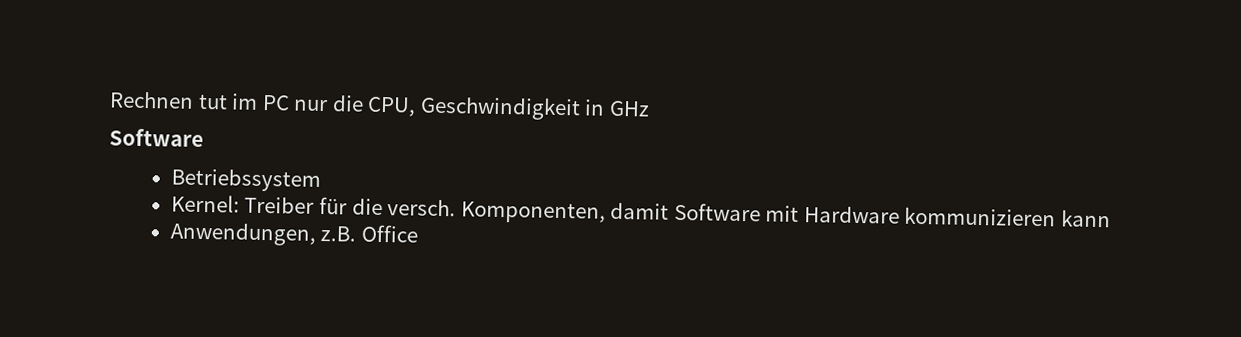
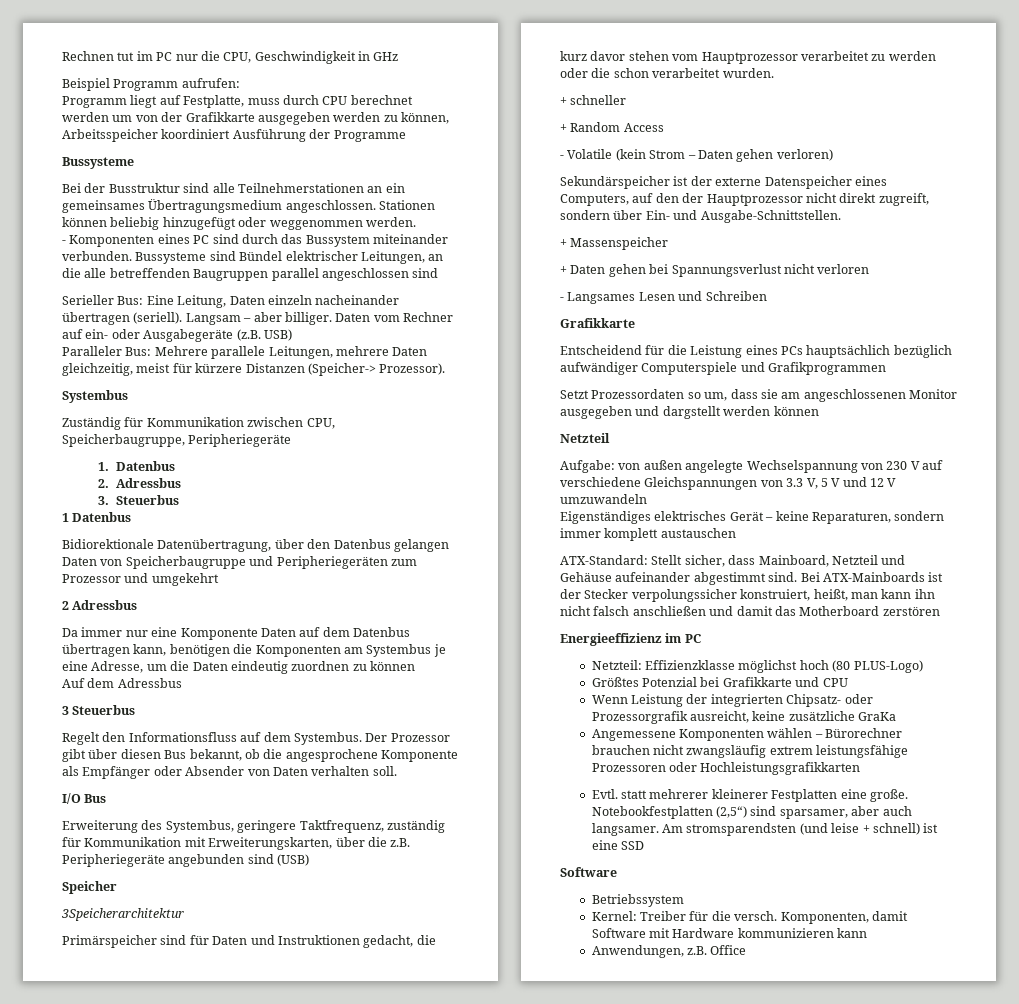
+ Beispiel Programm aufrufen:
+ Programm liegt auf Festplatte, muss durch CPU berechnet werden um von der Grafikkarte ausgegeben werden zu können, Arbeitsspeicher koordiniert Ausführung der Programme
+ Bussysteme
+ Bei der Busstruktur sind alle Teilnehmerstationen an ein gemeinsames Übertragungsmedium angeschlossen. Stationen können beliebig hinzugefügt oder weggenommen werden.
+ - Komponenten eines PC sind durch das Bussystem miteinander verbunden. Bussysteme sind Bündel elektrischer Leitungen, an die alle betreffenden Baugruppen parallel angeschlossen sind
+ Serieller Bus: Eine Leitung, Daten einzeln nacheinander übertragen (seriell). Langsam – aber billiger. Daten vom Rechner auf ein- oder Ausgabegeräte (z.B. USB)
+ Paralleler Bus: Mehrere parallele Leitungen, mehrere Daten gleichzeitig, meist für kürzere Distanzen (Speicher-> Prozessor).
+ Systembus
+ Zuständig für Kommunikation zwischen CPU, Speicherbaugruppe, Peripheriegeräte
+ 1. Datenbus
+ 2. Adressbus
+ 3. Steuerbus
+ 1 Datenbus
+ Bidiorektionale Datenübertragung, über den Datenbus gelangen Daten von Speicherbaugruppe und Peripheriegeräten zum Prozessor und umgekehrt
+ 2 Adressbus
+ Da immer nur eine Komponente Daten auf dem Datenbus übertragen kann, benötigen die Komponenten am Systembus je eine Adresse, um die Daten eindeutig zuordnen zu können
+ Auf dem Adressbus
+ 3 Steuerbus
+ Regelt den Informationsfluss auf dem Systembus. Der Prozessor gibt über diesen Bus bekannt, ob die angesprochene Komponente als Empfänger oder Absender von Daten verhalten soll.
+ I/O Bus
+ Erweiterung des Systembus, geringere Taktfrequenz, zuständig für Kommunikation mit Erweiterungskarten, über die z.B. Peripheriegeräte angebunden sind (USB)
+ Speicher
+ 3Speicherarchitektur
+ Primärspeicher sind für Daten und Instruktionen gedacht, die kurz davor stehen vom Hauptprozessor verarbeitet zu werden oder die schon verarbeitet wurden.
+ + schneller
+ + Random Access
+ - Volatile (kein Strom – Daten gehen verloren)
+ Sekundärspeicher ist der externe Datenspeicher eines Computers, auf den der Hauptprozessor nicht direkt zugreift, sondern über Ein- und Ausgabe-Schnittstellen.
+ + Massenspeicher
+ + Daten gehen bei Spannungsverlust nicht verloren
+ - Langsames Lesen und Schreiben
+ Grafikkarte
+ Entscheidend für die Leistung eines PCs hauptsächlich bezüglich aufwändiger Computerspiele und Grafikprogrammen
+ Setzt Prozessordaten so um, dass sie am angeschlossenen Monitor ausgegeben und dargstellt werden können
+ Netzteil
+ Aufgabe: von außen angelegte Wechselspannung von 230 V auf verschiedene Gleichspannungen von 3.3 V, 5 V und 12 V umzuwandeln
+ Eigenständiges elektrisches Gerät – keine Reparaturen, sondern immer komplett austauschen
+ ATX-Standard: Stellt sicher, dass Mainboard, Netzteil und Gehäuse aufeinander abgestimmt sind. Bei ATX-Mainboards ist der Stecker verpolungssicher konstruiert, heißt, man kann ihn nicht falsch anschließen und damit das Motherboard zerstören
+ Energieeffizienz im PC
+ Netzteil: Effizienzklasse möglichst hoch (80 PLUS-Logo)
+ Größtes Potenzial bei Grafikkarte und CPU
+ Wenn Leistung der integrierten Chipsatz- oder Prozessorgrafik ausreicht, keine zusätzliche GraKa
+ Angemessene Komponenten wählen – Bürorechner brauchen nicht zwangsläufig extrem leistungsfähige Prozessoren oder Hochleistungsgrafikkarten
+ Evtl. statt mehrerer kleinerer Festplatten eine große. Notebookfestplatten (2,5“) sind sparsamer, aber auch langsamer. Am stromsparendsten (und leise + schnell) ist eine SSD

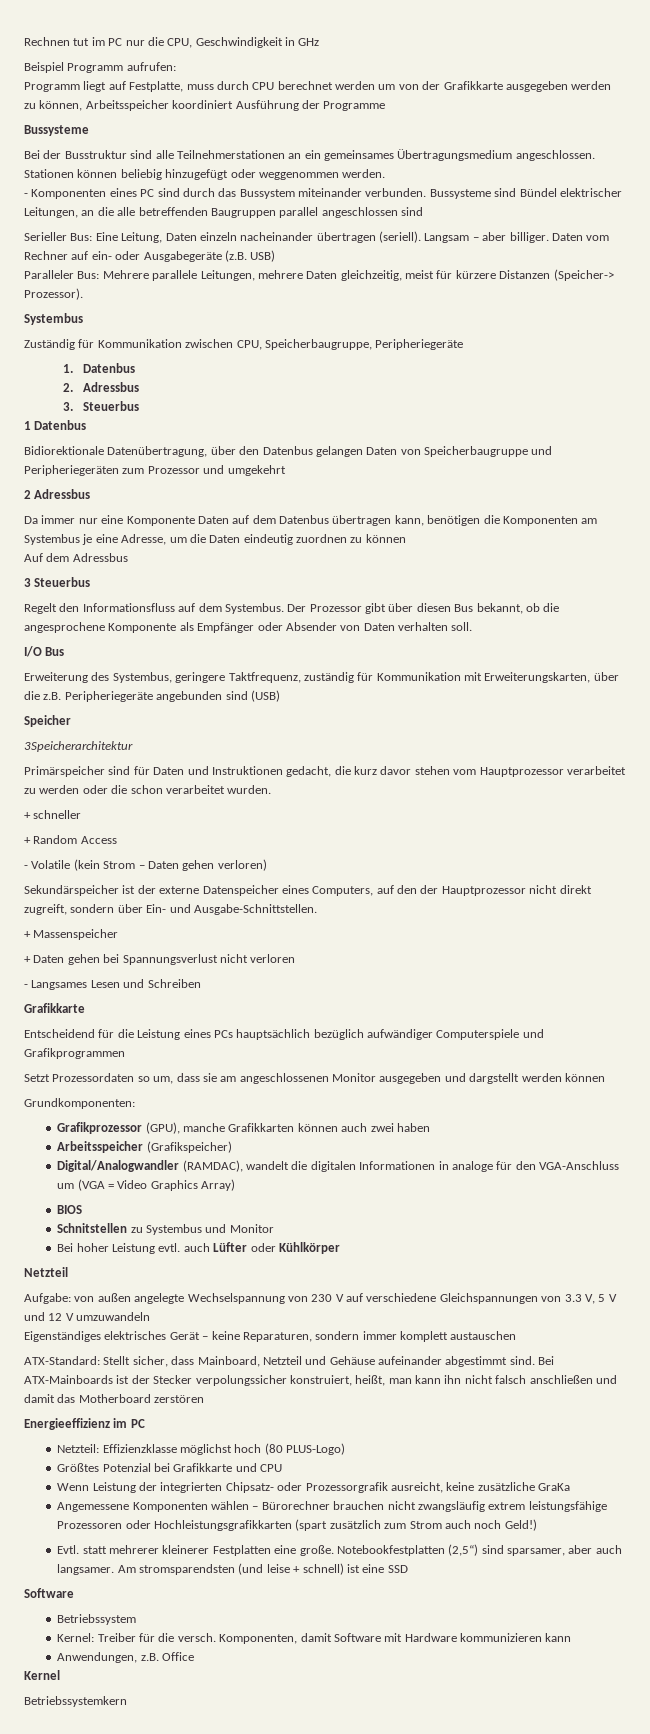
+ Grundkomponenten:
+ Grafikprozessor (GPU), manche Grafikkarten können auch zwei haben
+ Arbeitsspeicher (Grafikspeicher)
+ Digital/Analogwandler (RAMDAC), wandelt die digitalen Informationen in analoge für den VGA-Anschluss um (VGA = Video Graphics Array)
+ BIOS
+ Schnitstellen zu Systembus und Monitor
+ Bei hoher Leistung evtl. auch Lüfter oder Kühlkörper
- Angemessene Komponenten wählen – Bürorechner brauchen nicht zwangsläufig extrem leistungsfähige Prozessoren oder Hochleistungsgrafikkarten
+ Angemessene Komponenten wählen – Bürorechner brauchen nicht zwangsläufig extrem leistungsfähige Prozessoren oder Hochleistungsgrafikkarten (spart zusätzlich zum Strom auch noch Geld!)
+ Kernel
+ Betriebssystemkern

